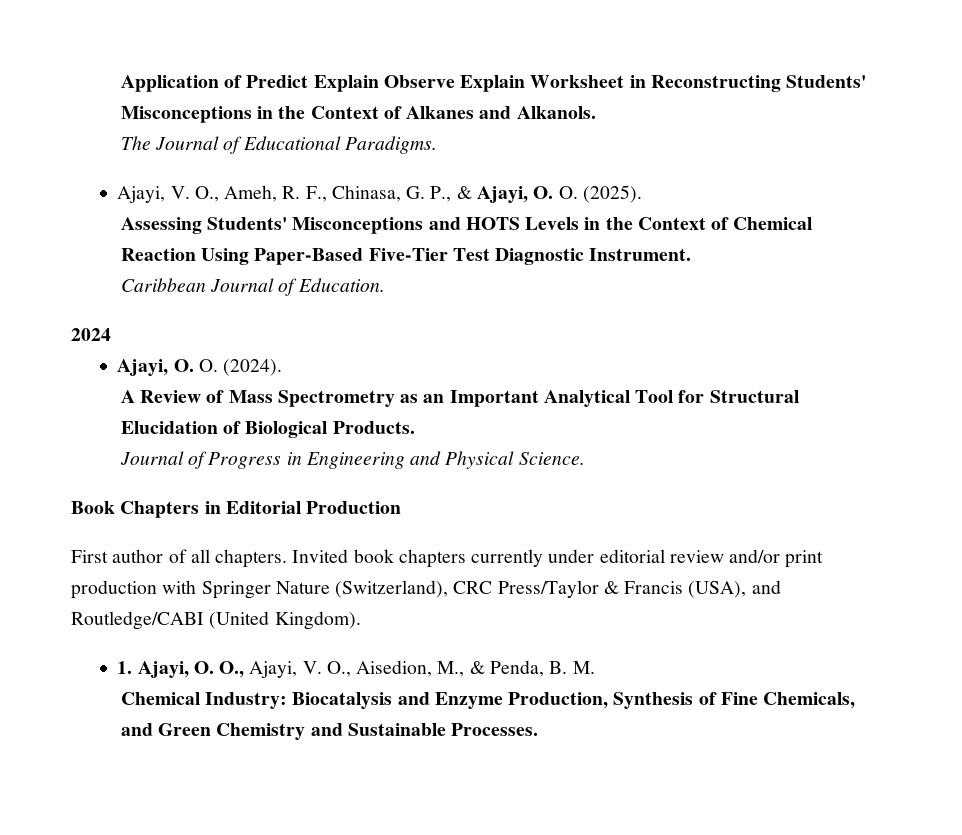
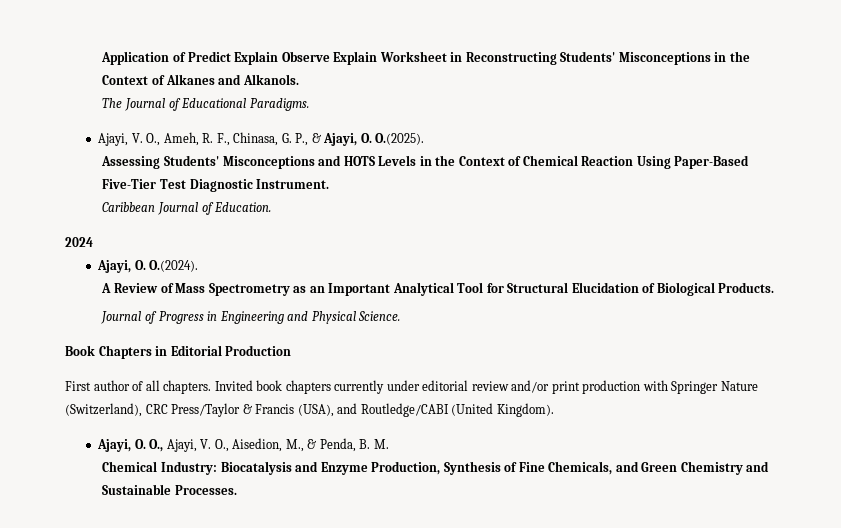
- Ajayi, V. O., Ameh, R. F., Chinasa, G. P., & Ajayi, O. O. (2025).
+ Ajayi, V. O., Ameh, R. F., Chinasa, G. P., & Ajayi, O. O.(2025).
- Ajayi, O. O. (2024).
+ Ajayi, O. O.(2024).
- 1. Ajayi, O. O., Ajayi, V. O., Aisedion, M., & Penda, B. M.
+ Ajayi, O. O., Ajayi, V. O., Aisedion, M., & Penda, B. M.

